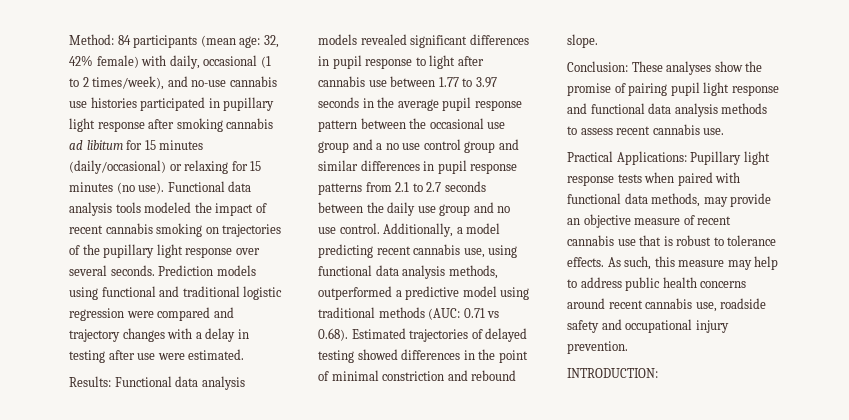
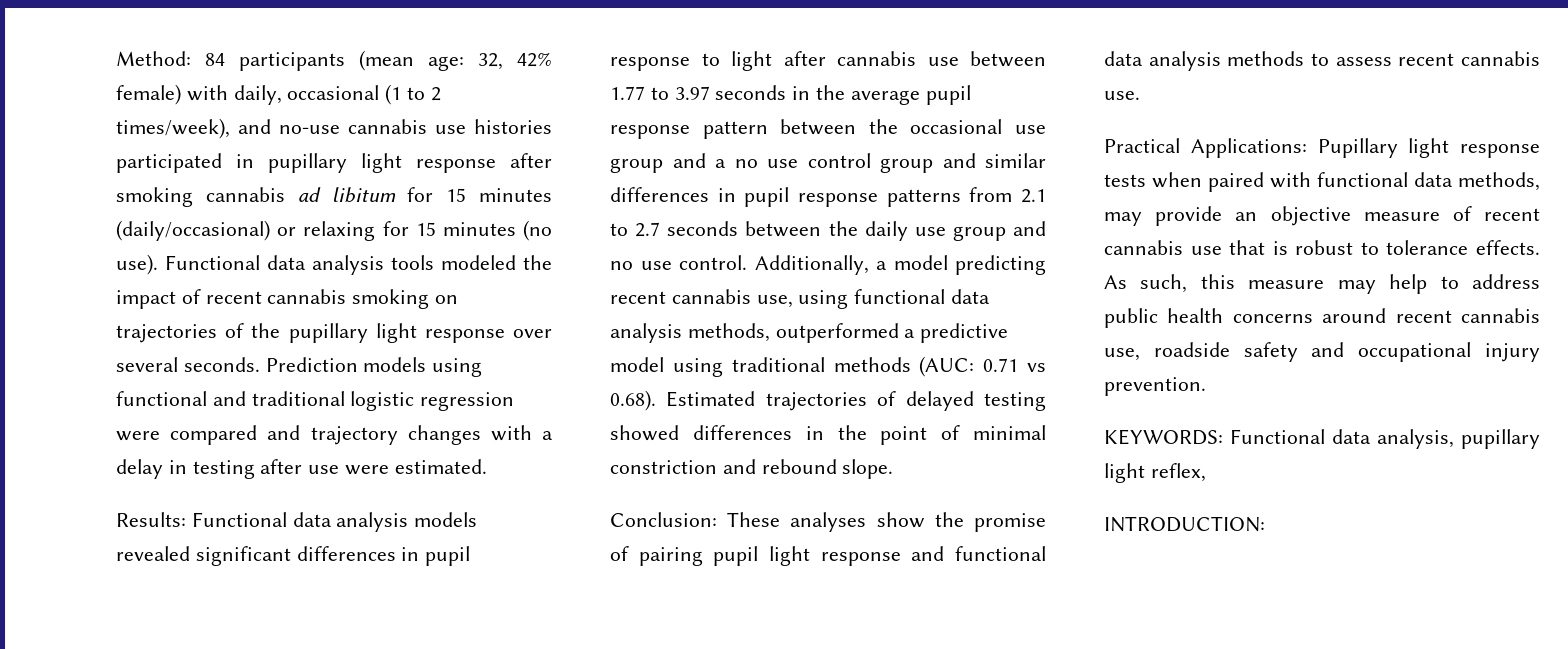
+ KEYWORDS: Functional data analysis, pupillary light reflex,

